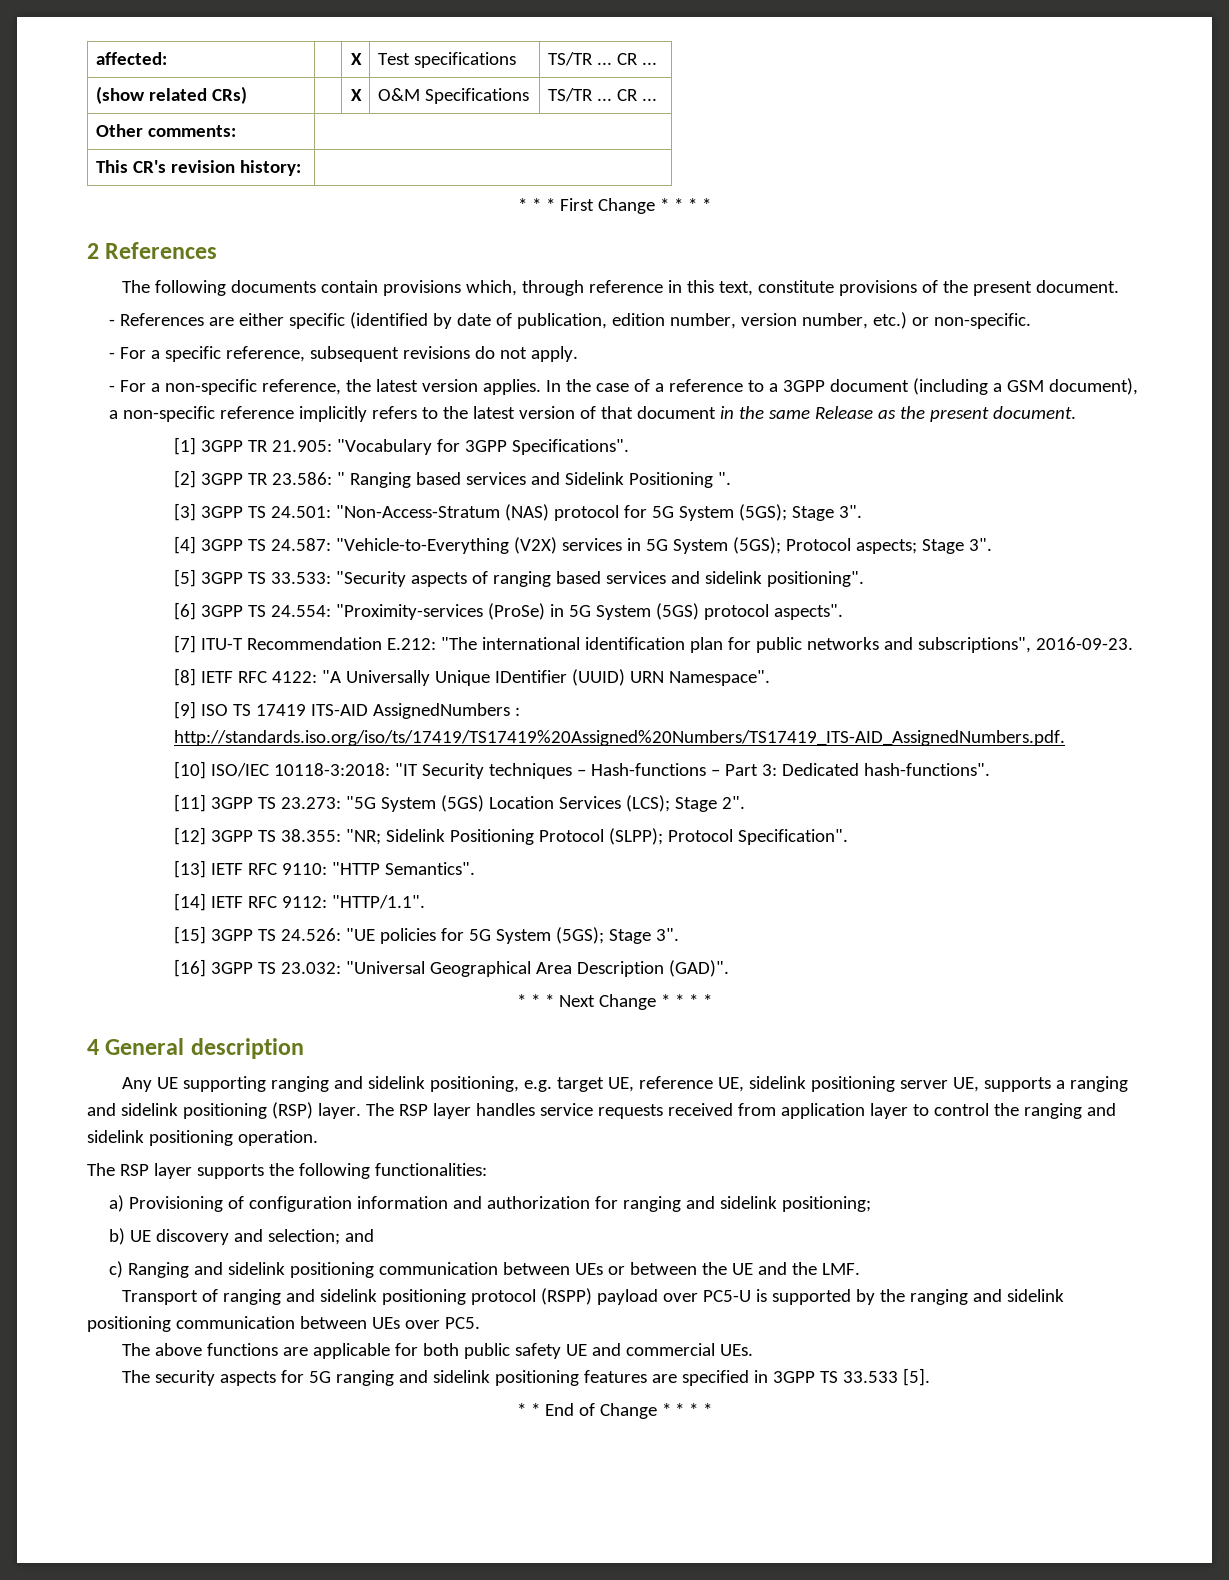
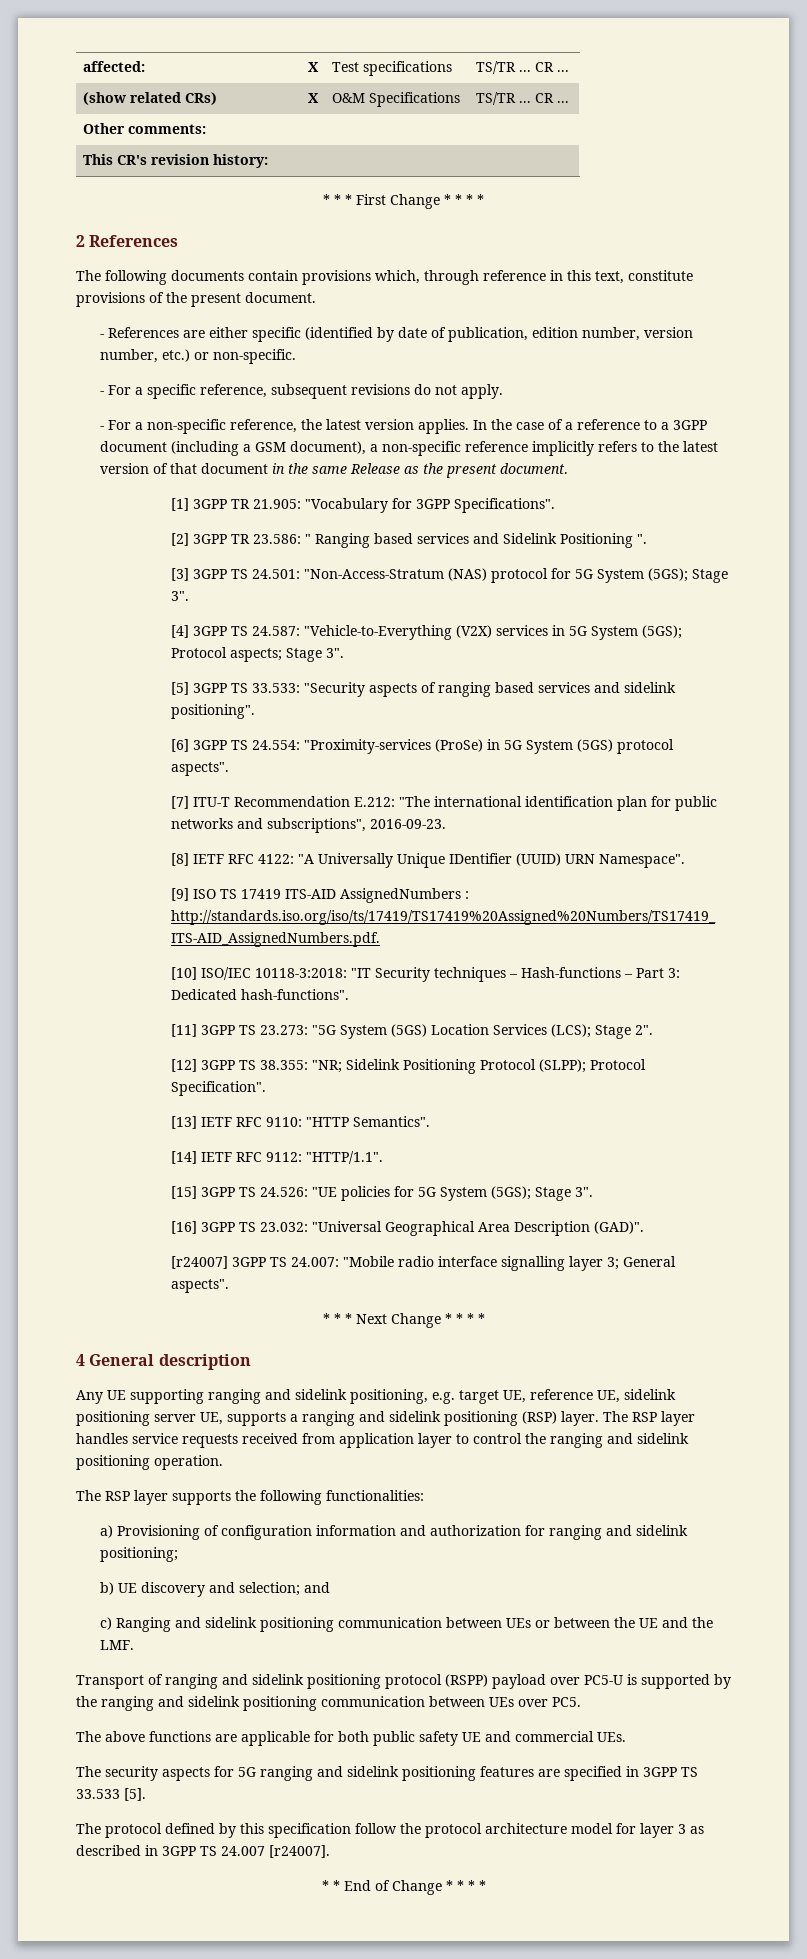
+ [r24007] 3GPP TS 24.007: "Mobile radio interface signalling layer 3; General aspects".
+ The protocol defined by this specification follow the protocol architecture model for layer 3 as described in 3GPP TS 24.007 [r24007].

